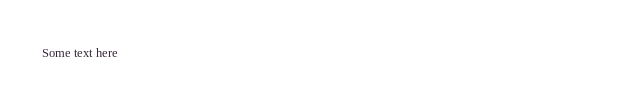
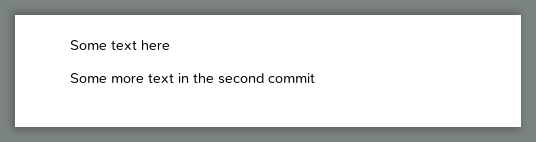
+ Some more text in the second commit

